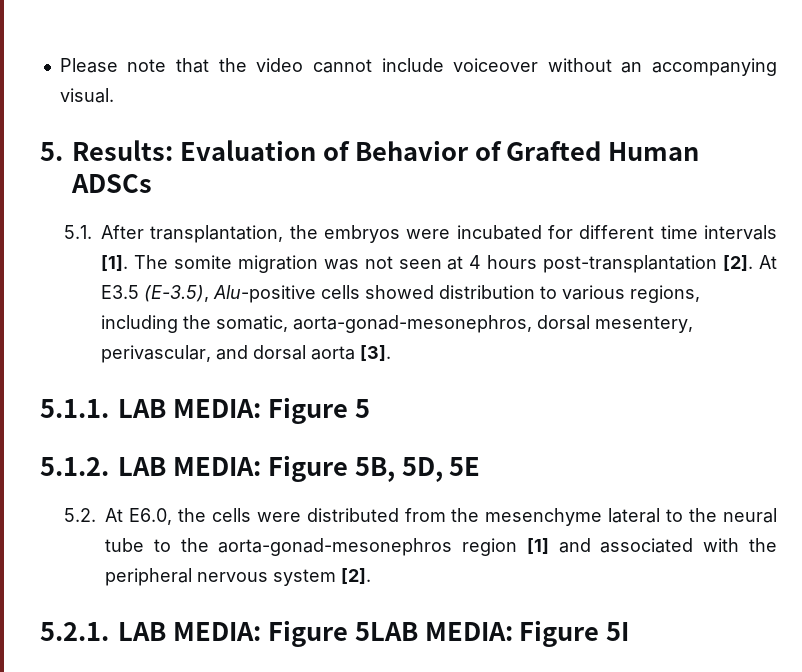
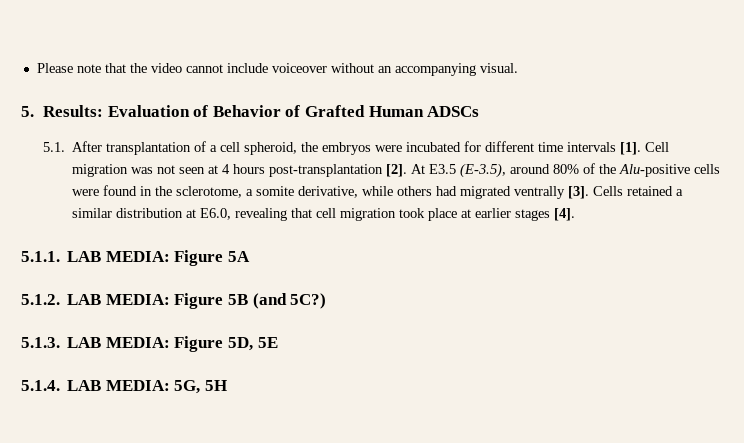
- 5.1. After transplantation, the embryos were incubated for different time intervals [1].
+ 5.1. After transplantation of a cell spheroid, the embryos were incubated for different time intervals [1].
- The somite migration was not seen at 4 hours post-transplantation [2].
+ Cell migration was not seen at 4 hours post-transplantation [2].
- At E3.5 (E-3.5), Alu-positive cells showed distribution to various regions, including the somatic, aorta-gonad-mesonephros, dorsal mesentery, perivascular, and dorsal aorta [3].
+ At E3.5 (E-3.5), around 80% of the Alu-positive cells were found in the sclerotome, a somite derivative, while others had migrated ventrally [3]. Cells retained a similar distribution at E6.0, revealing that cell migration took place at earlier stages [4].
- 5.1.1. LAB MEDIA: Figure 5
+ 5.1.1. LAB MEDIA: Figure 5A
- 5.1.2. LAB MEDIA: Figure 5B, 5D, 5E
- 5.2. At E6.0, the cells were distributed from the mesenchyme lateral to the neural tube to the aorta-gonad-mesonephros region [1] and associated with the peripheral nervous system [2].
- 5.2.1. LAB MEDIA: Figure 5LAB MEDIA: Figure 5I
+ 5.1.2. LAB MEDIA: Figure 5B (and 5C?)
+ 5.1.3. LAB MEDIA: Figure 5D, 5E
+ 5.1.4. LAB MEDIA: 5G, 5H

